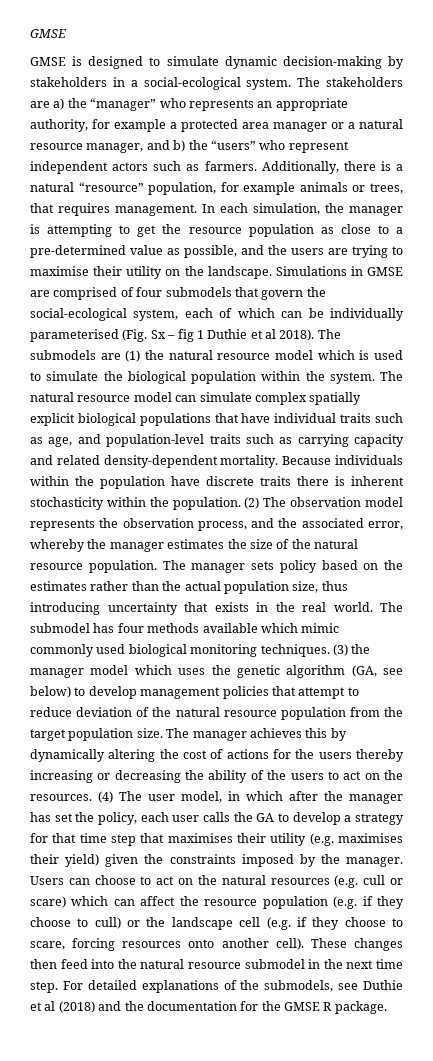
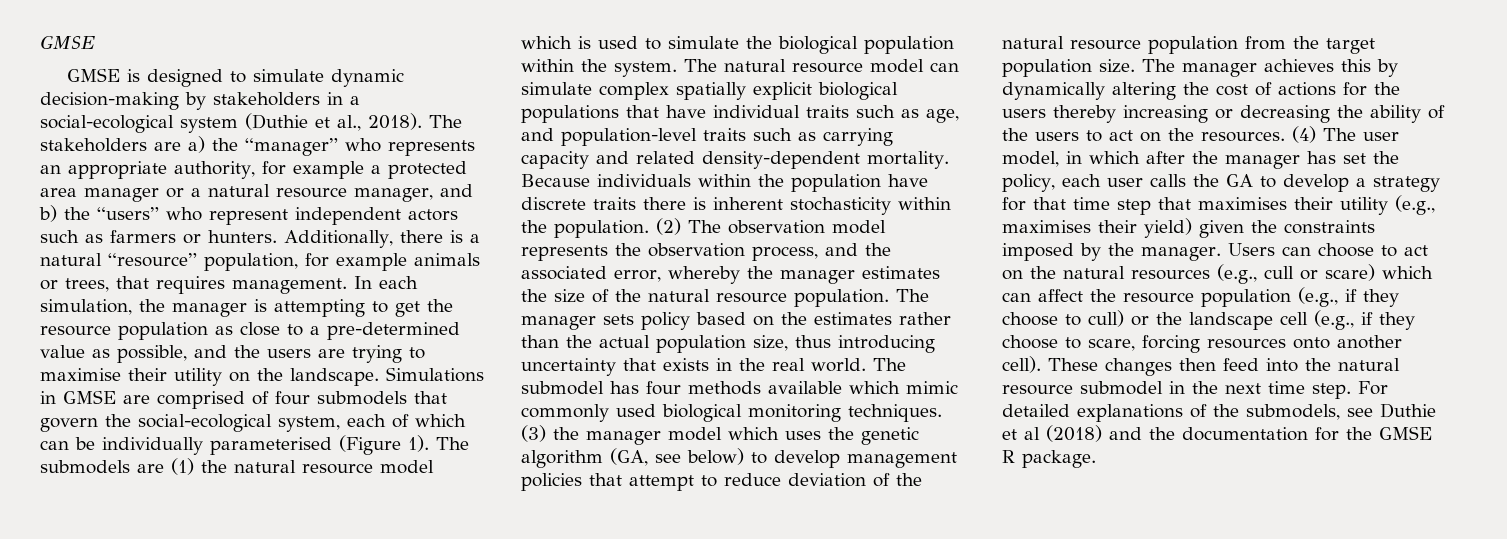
- GMSE is designed to simulate dynamic decision-making by stakeholders in a social-ecological system.
+ GMSE is designed to simulate dynamic decision-making by stakeholders in a social-ecological system (Duthie et al., 2018).
- The stakeholders are a) the “manager” who represents an appropriate authority, for example a protected area manager or a natural resource manager, and b) the “users” who represent independent actors such as farmers.
+ The stakeholders are a) the “manager” who represents an appropriate authority, for example a protected area manager or a natural resource manager, and b) the “users” who represent independent actors such as farmers or hunters.
- Simulations in GMSE are comprised of four submodels that govern the social-ecological system, each of which can be individually parameterised (Fig. Sx – fig 1 Duthie et al 2018).
+ Simulations in GMSE are comprised of four submodels that govern the social-ecological system, each of which can be individually parameterised (Figure 1).
- (4) The user model, in which after the manager has set the policy, each user calls the GA to develop a strategy for that time step that maximises their utility (e.g. maximises their yield) given the constraints imposed by the manager.
+ (4) The user model, in which after the manager has set the policy, each user calls the GA to develop a strategy for that time step that maximises their utility (e.g., maximises their yield) given the constraints imposed by the manager.
- Users can choose to act on the natural resources (e.g. cull or scare) which can affect the resource population (e.g. if they choose to cull) or the landscape cell (e.g. if they choose to scare, forcing resources onto another cell).
+ Users can choose to act on the natural resources (e.g., cull or scare) which can affect the resource population (e.g., if they choose to cull) or the landscape cell (e.g., if they choose to scare, forcing resources onto another cell).

